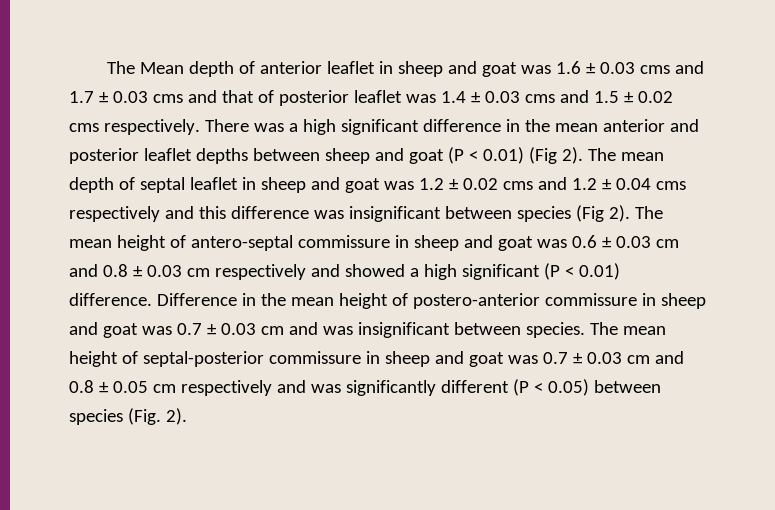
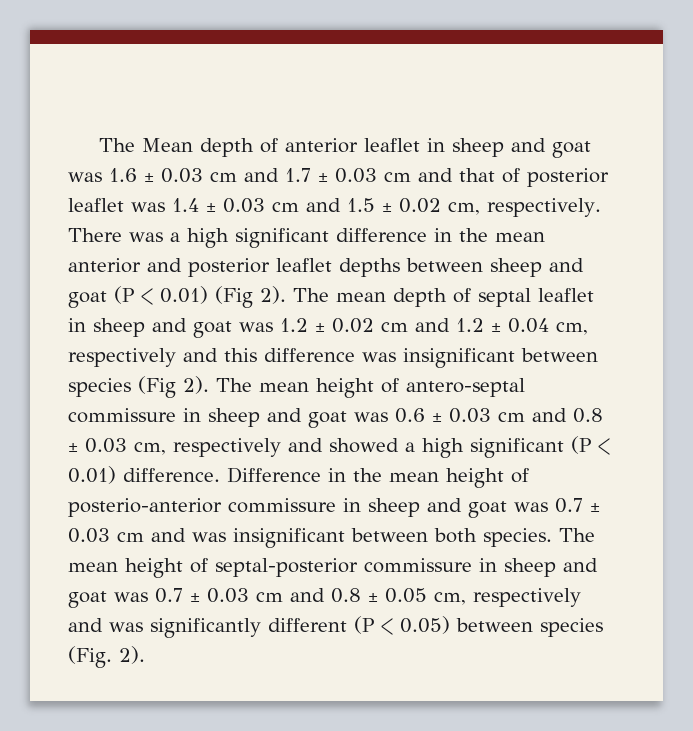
- The Mean depth of anterior leaflet in sheep and goat was 1.6 ± 0.03 cms and 1.7 ± 0.03 cms and that of posterior leaflet was 1.4 ± 0.03 cms and 1.5 ± 0.02 cms respectively.
+ The Mean depth of anterior leaflet in sheep and goat was 1.6 ± 0.03 cm and 1.7 ± 0.03 cm and that of posterior leaflet was 1.4 ± 0.03 cm and 1.5 ± 0.02 cm, respectively.
- The mean depth of septal leaflet in sheep and goat was 1.2 ± 0.02 cms and 1.2 ± 0.04 cms respectively and this difference was insignificant between species (Fig 2).
+ The mean depth of septal leaflet in sheep and goat was 1.2 ± 0.02 cm and 1.2 ± 0.04 cm, respectively and this difference was insignificant between species (Fig 2).
- The mean height of antero-septal commissure in sheep and goat was 0.6 ± 0.03 cm and 0.8 ± 0.03 cm respectively and showed a high significant (P < 0.01) difference.
+ The mean height of antero-septal commissure in sheep and goat was 0.6 ± 0.03 cm and 0.8 ± 0.03 cm, respectively and showed a high significant (P < 0.01) difference.
- Difference in the mean height of postero-anterior commissure in sheep and goat was 0.7 ± 0.03 cm and was insignificant between species.
+ Difference in the mean height of posterio-anterior commissure in sheep and goat was 0.7 ± 0.03 cm and was insignificant between both species.
- The mean height of septal-posterior commissure in sheep and goat was 0.7 ± 0.03 cm and 0.8 ± 0.05 cm respectively and was significantly different (P < 0.05) between species (Fig. 2).
+ The mean height of septal-posterior commissure in sheep and goat was 0.7 ± 0.03 cm and 0.8 ± 0.05 cm, respectively and was significantly different (P < 0.05) between species (Fig. 2).

